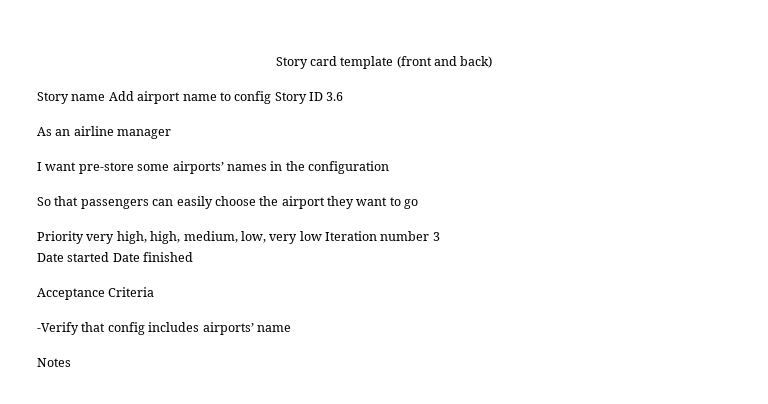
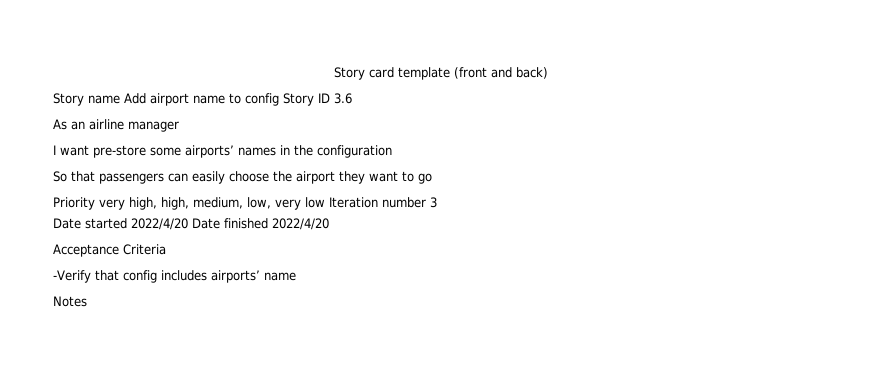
- Date started Date finished
+ Date started 2022/4/20 Date finished 2022/4/20

